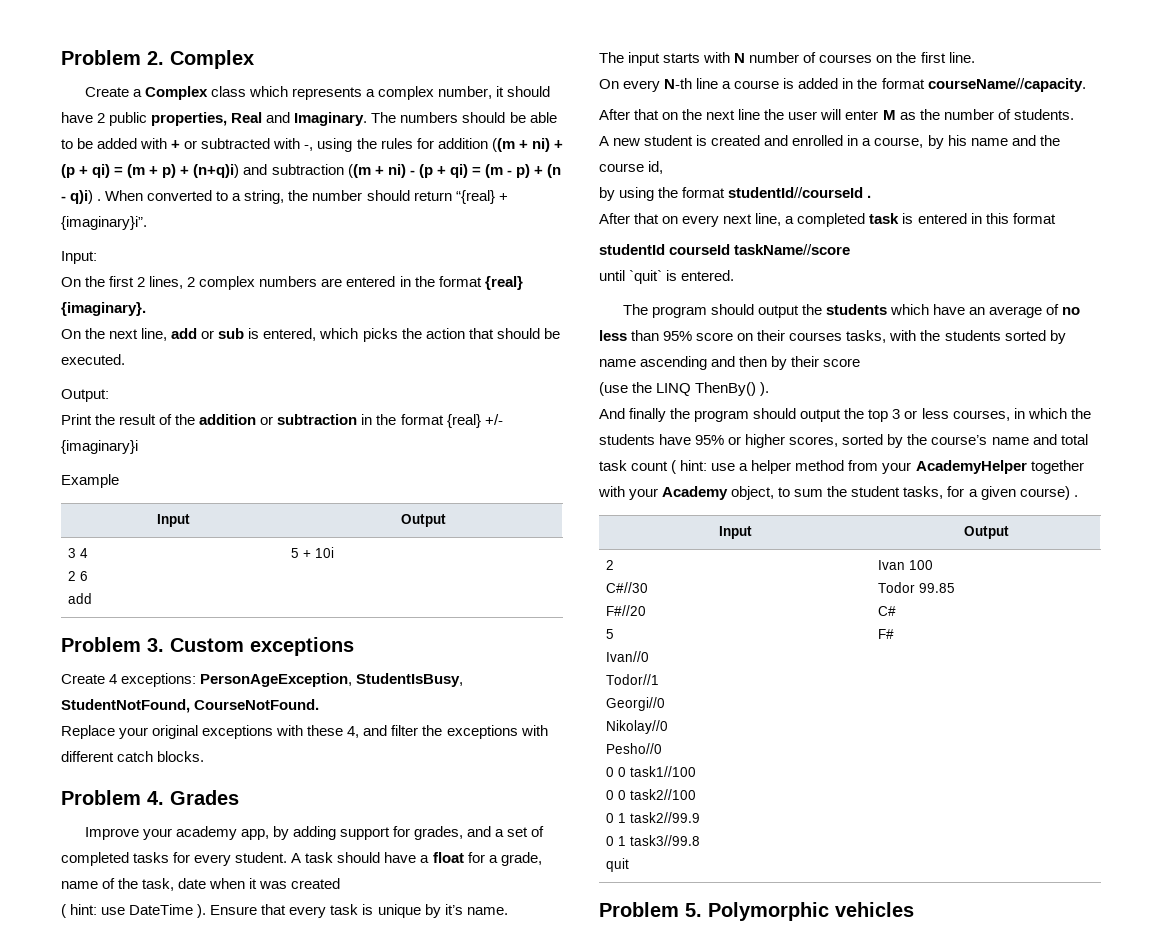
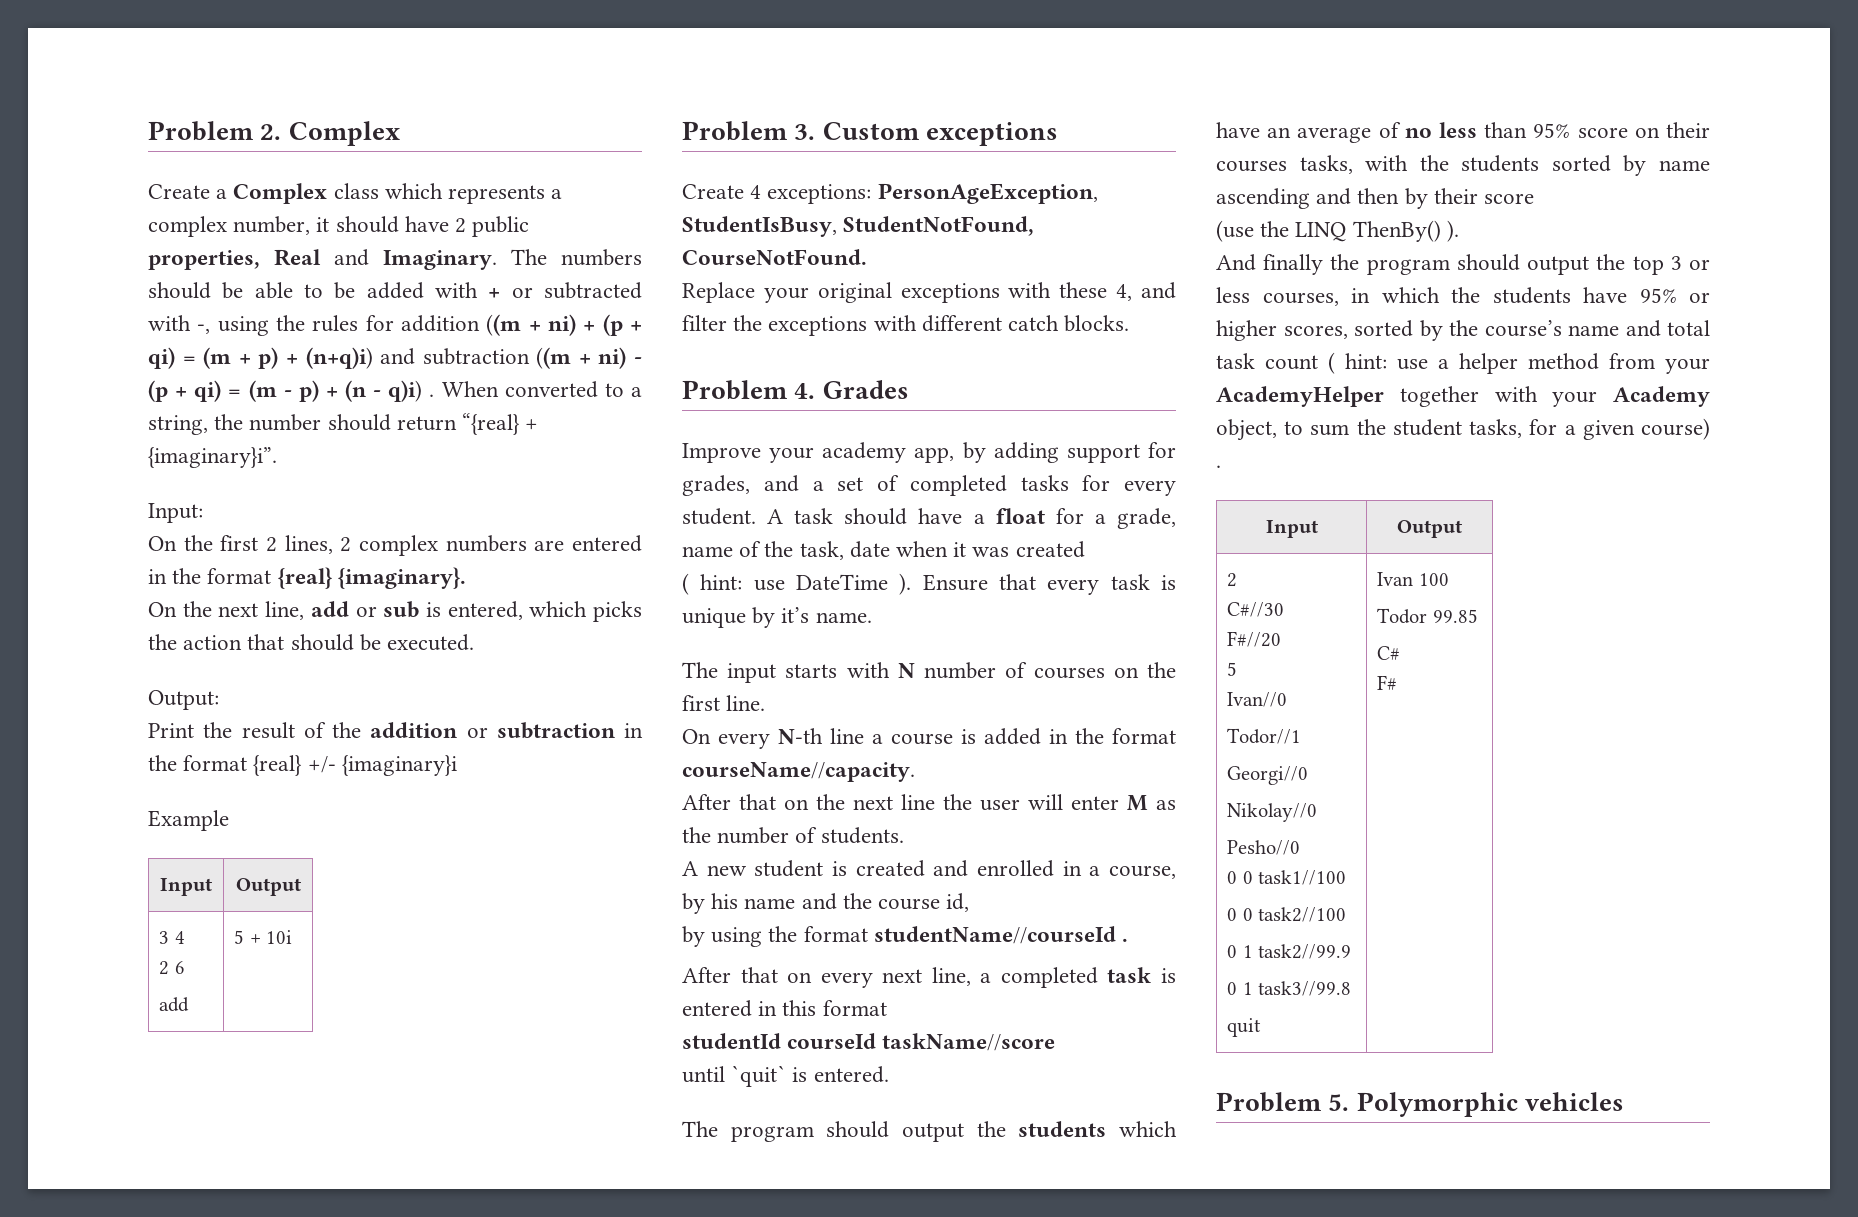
- by using the format studentId//courseId .
+ by using the format studentName//courseId .

